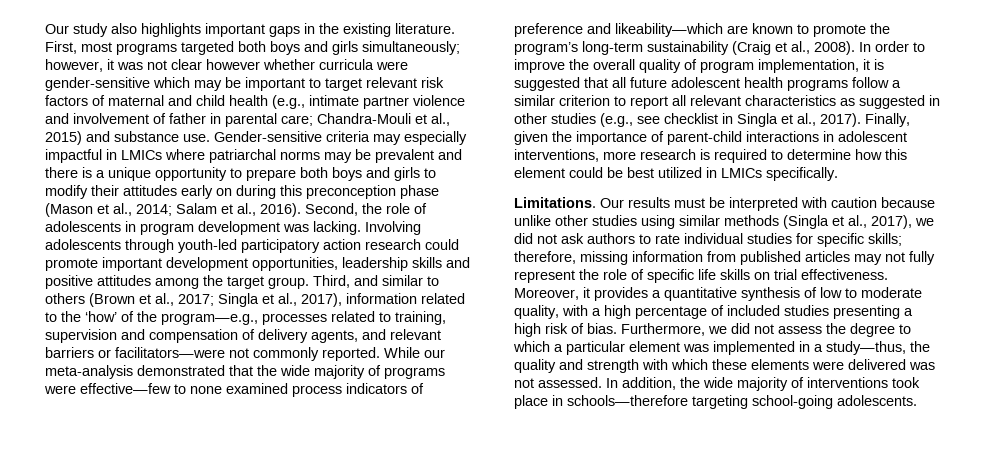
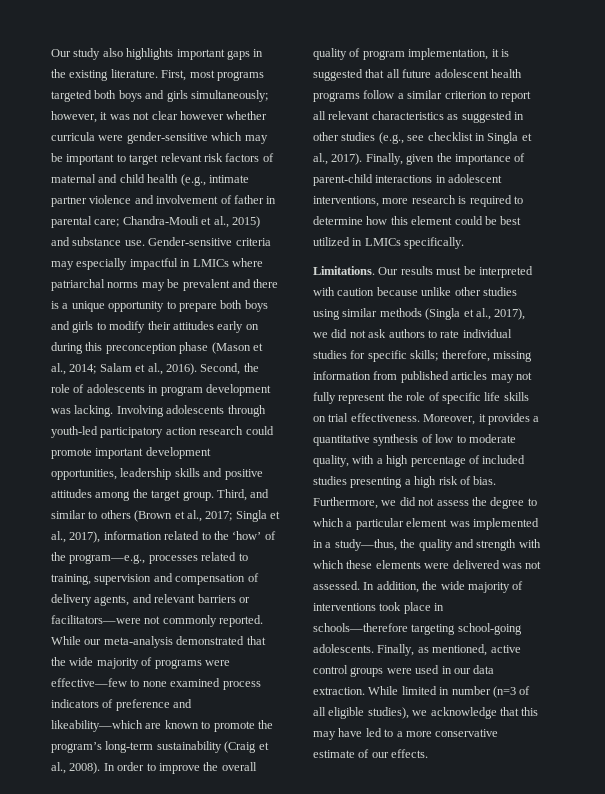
+ Finally, as mentioned, active control groups were used in our data extraction. While limited in number (n=3 of all eligible studies), we acknowledge that this may have led to a more conservative estimate of our effects.

